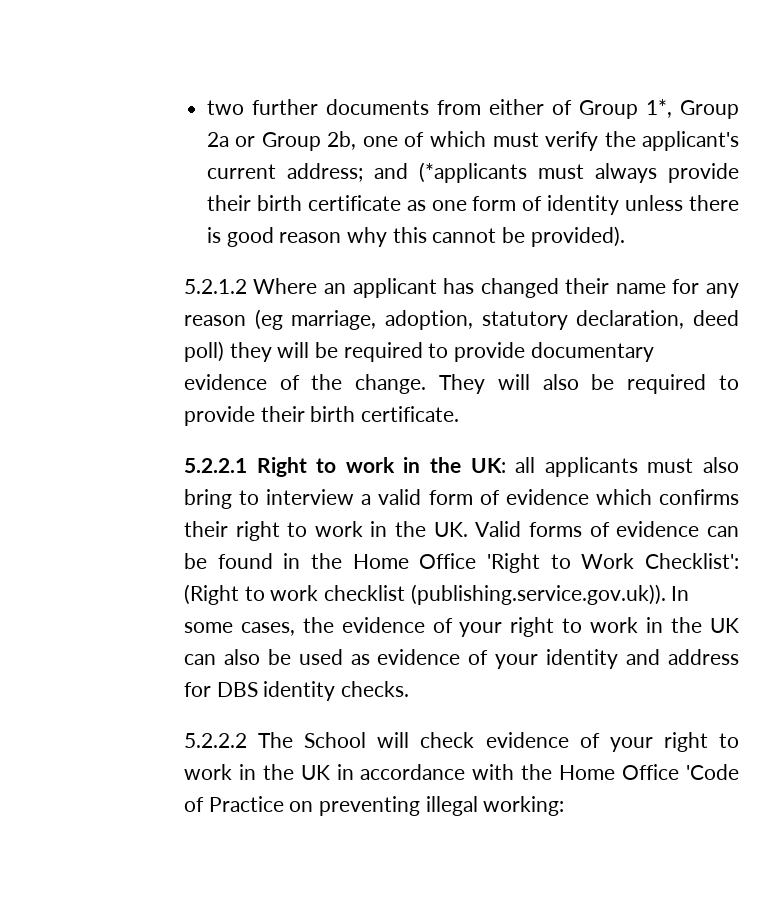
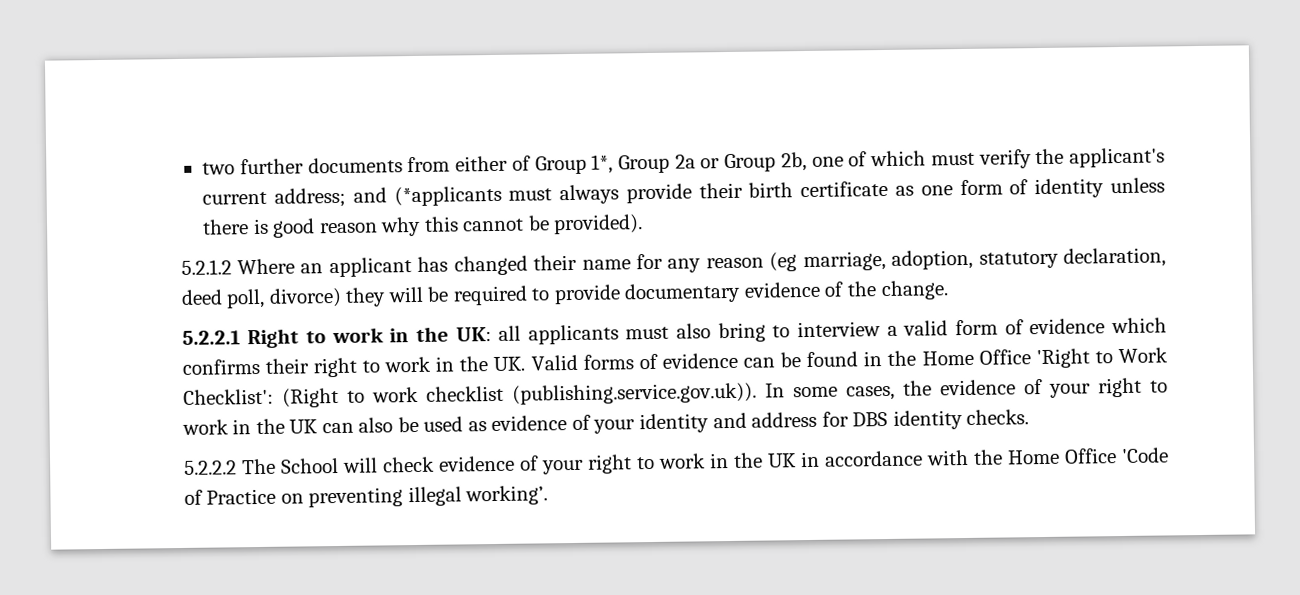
- 5.2.1.2 Where an applicant has changed their name for any reason (eg marriage, adoption, statutory declaration, deed poll) they will be required to provide documentary evidence of the change. They will also be required to provide their birth certificate.
+ 5.2.1.2 Where an applicant has changed their name for any reason (eg marriage, adoption, statutory declaration, deed poll, divorce) they will be required to provide documentary evidence of the change.
- 5.2.2.2 The School will check evidence of your right to work in the UK in accordance with the Home Office 'Code of Practice on preventing illegal working:
+ 5.2.2.2 The School will check evidence of your right to work in the UK in accordance with the Home Office 'Code of Practice on preventing illegal working’.

